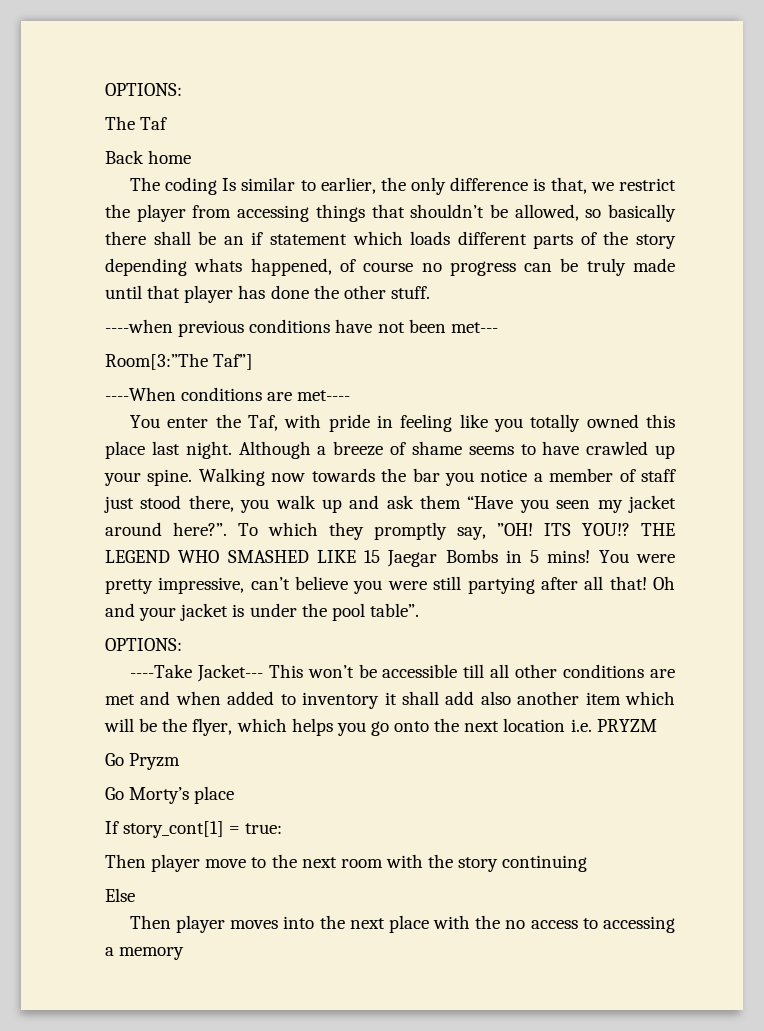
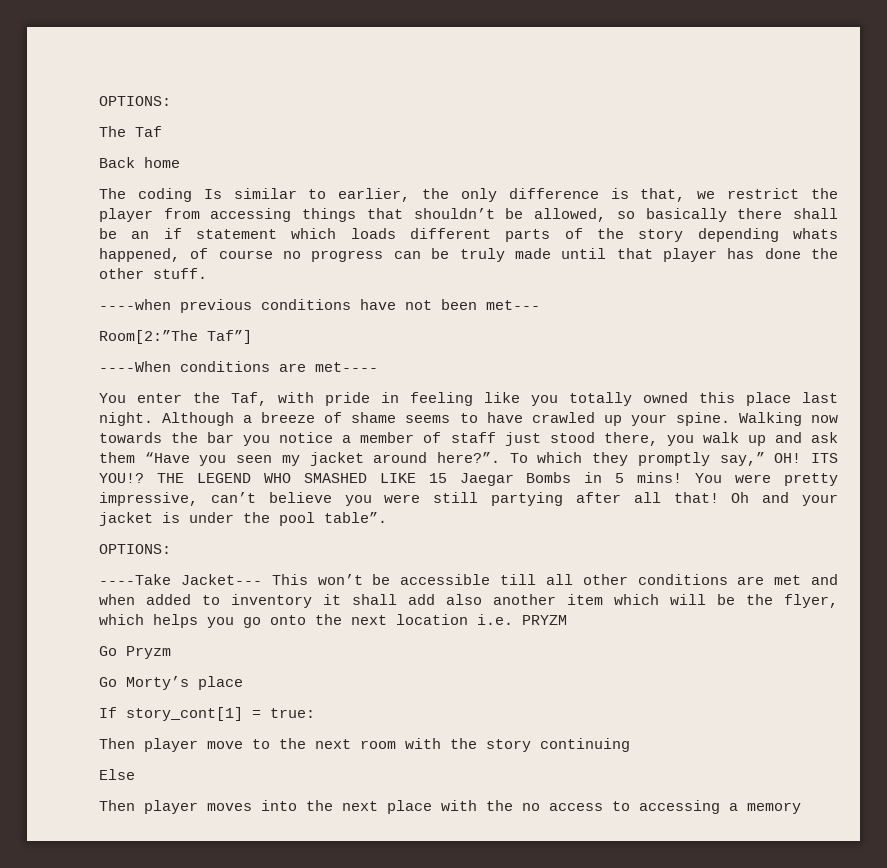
- Room[3:”The Taf”]
+ Room[2:”The Taf”]
- To which they promptly say, ”OH!
+ To which they promptly say,” OH!

